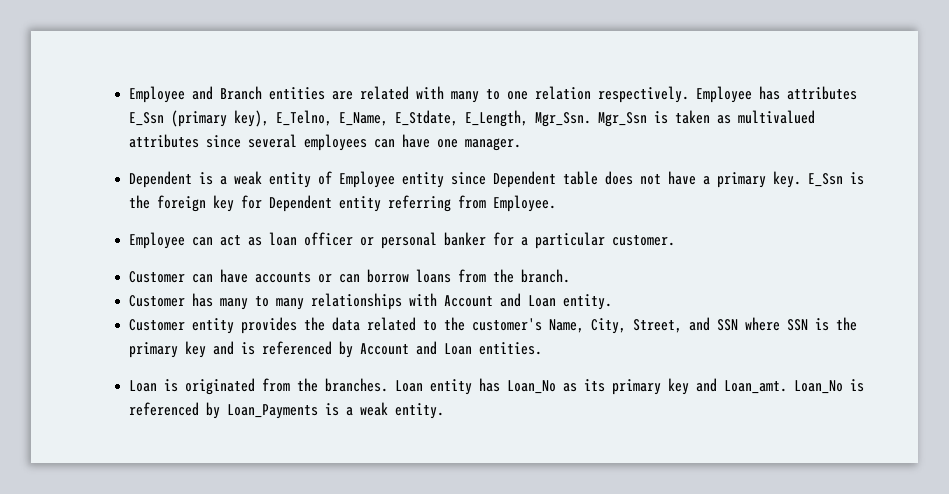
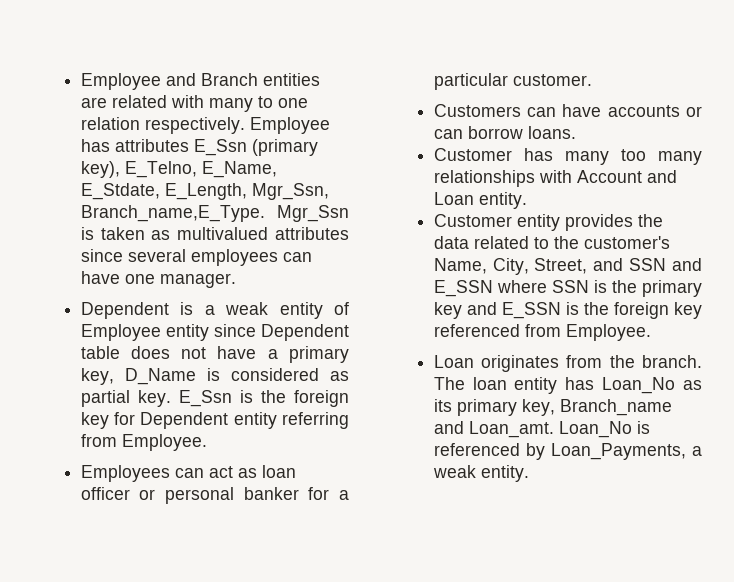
- Employee has attributes E_Ssn (primary key), E_Telno, E_Name, E_Stdate, E_Length, Mgr_Ssn.
+ Employee has attributes E_Ssn (primary key), E_Telno, E_Name, E_Stdate, E_Length, Mgr_Ssn, Branch_name,E_Type.
- Dependent is a weak entity of Employee entity since Dependent table does not have a primary key.
+ Dependent is a weak entity of Employee entity since Dependent table does not have a primary key, D_Name is considered as partial key.
- Employee can act as loan officer or personal banker for a particular customer.
+ Employees can act as loan officer or personal banker for a particular customer.
- Customer can have accounts or can borrow loans from the branch.
+ Customers can have accounts or can borrow loans.
- Customer has many to many relationships with Account and Loan entity.
+ Customer has many too many relationships with Account and Loan entity.
- Customer entity provides the data related to the customer's Name, City, Street, and SSN where SSN is the primary key and is referenced by Account and Loan entities.
- Loan is originated from the branches. Loan entity has Loan_No as its primary key and Loan_amt.
+ Customer entity provides the data related to the customer's Name, City, Street, and SSN and E_SSN where SSN is the primary key and E_SSN is the foreign key referenced from Employee.
+ Loan originates from the branch. The loan entity has Loan_No as its primary key, Branch_name and Loan_amt.
- Loan_No is referenced by Loan_Payments is a weak entity.
+ Loan_No is referenced by Loan_Payments, a weak entity.

